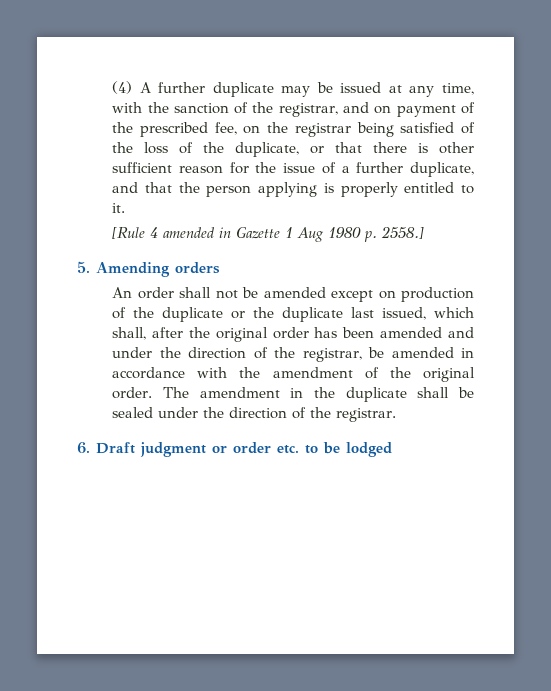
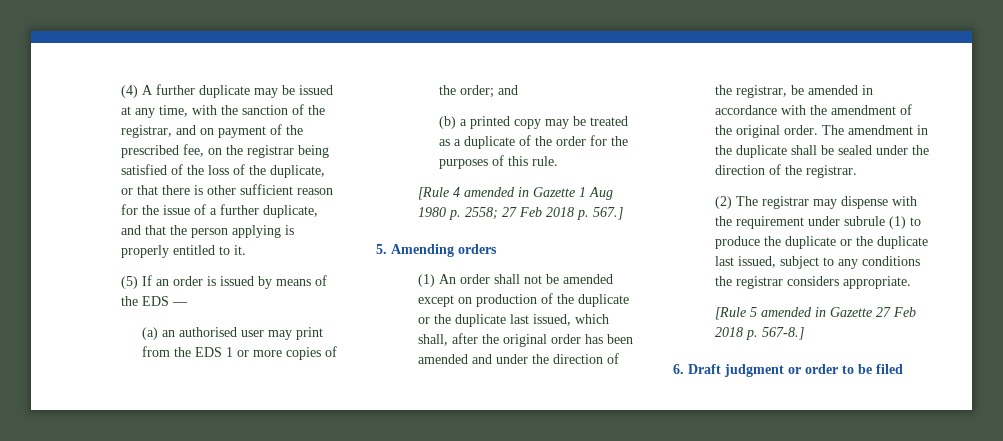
+ (5) If an order is issued by means of the EDS —
+ (a) an authorised user may print from the EDS 1 or more copies of the order; and
+ (b) a printed copy may be treated as a duplicate of the order for the purposes of this rule.
- [Rule 4 amended in Gazette 1 Aug 1980 p. 2558.]
+ [Rule 4 amended in Gazette 1 Aug 1980 p. 2558; 27 Feb 2018 p. 567.]
- An order shall not be amended except on production of the duplicate or the duplicate last issued, which shall, after the original order has been amended and under the direction of the registrar, be amended in accordance with the amendment of the original order.
+ (1) An order shall not be amended except on production of the duplicate or the duplicate last issued, which shall, after the original order has been amended and under the direction of the registrar, be amended in accordance with the amendment of the original order.
+ (2) The registrar may dispense with the requirement under subrule (1) to produce the duplicate or the duplicate last issued, subject to any conditions the registrar considers appropriate.
+ [Rule 5 amended in Gazette 27 Feb 2018 p. 567-8.]
- 6. Draft judgment or order etc. to be lodged
+ 6. Draft judgment or order to be filed

